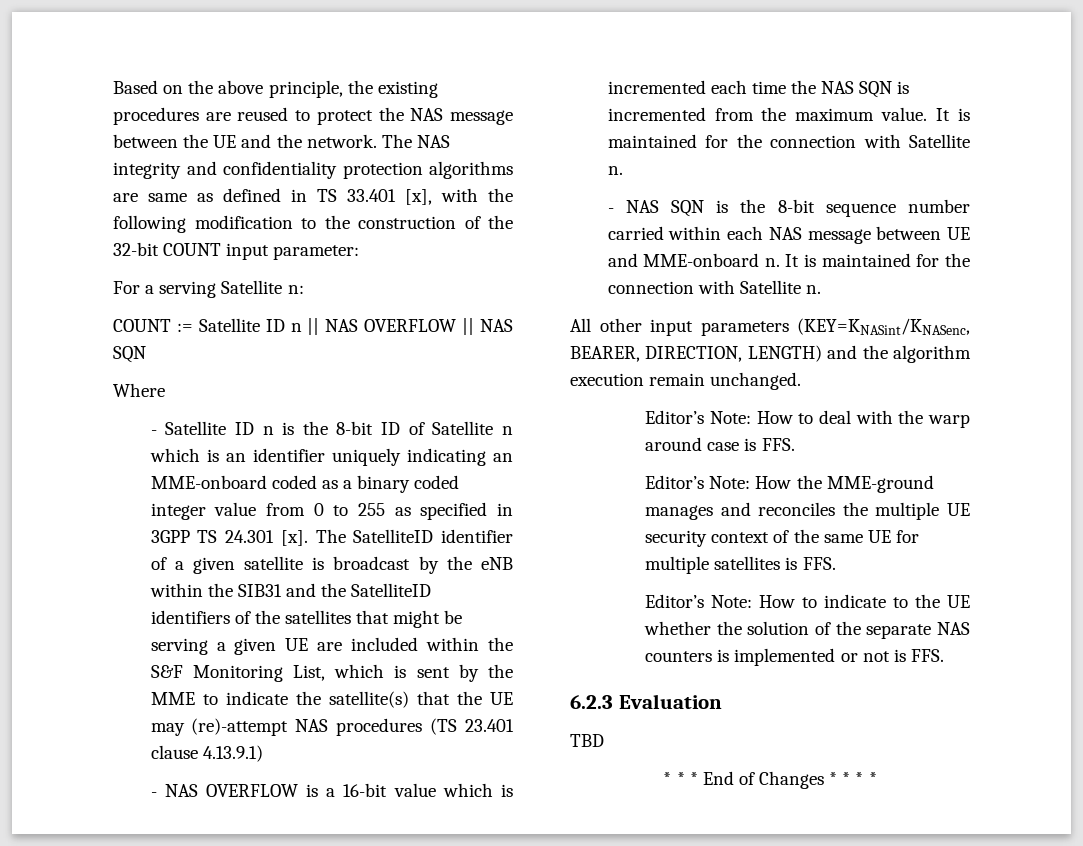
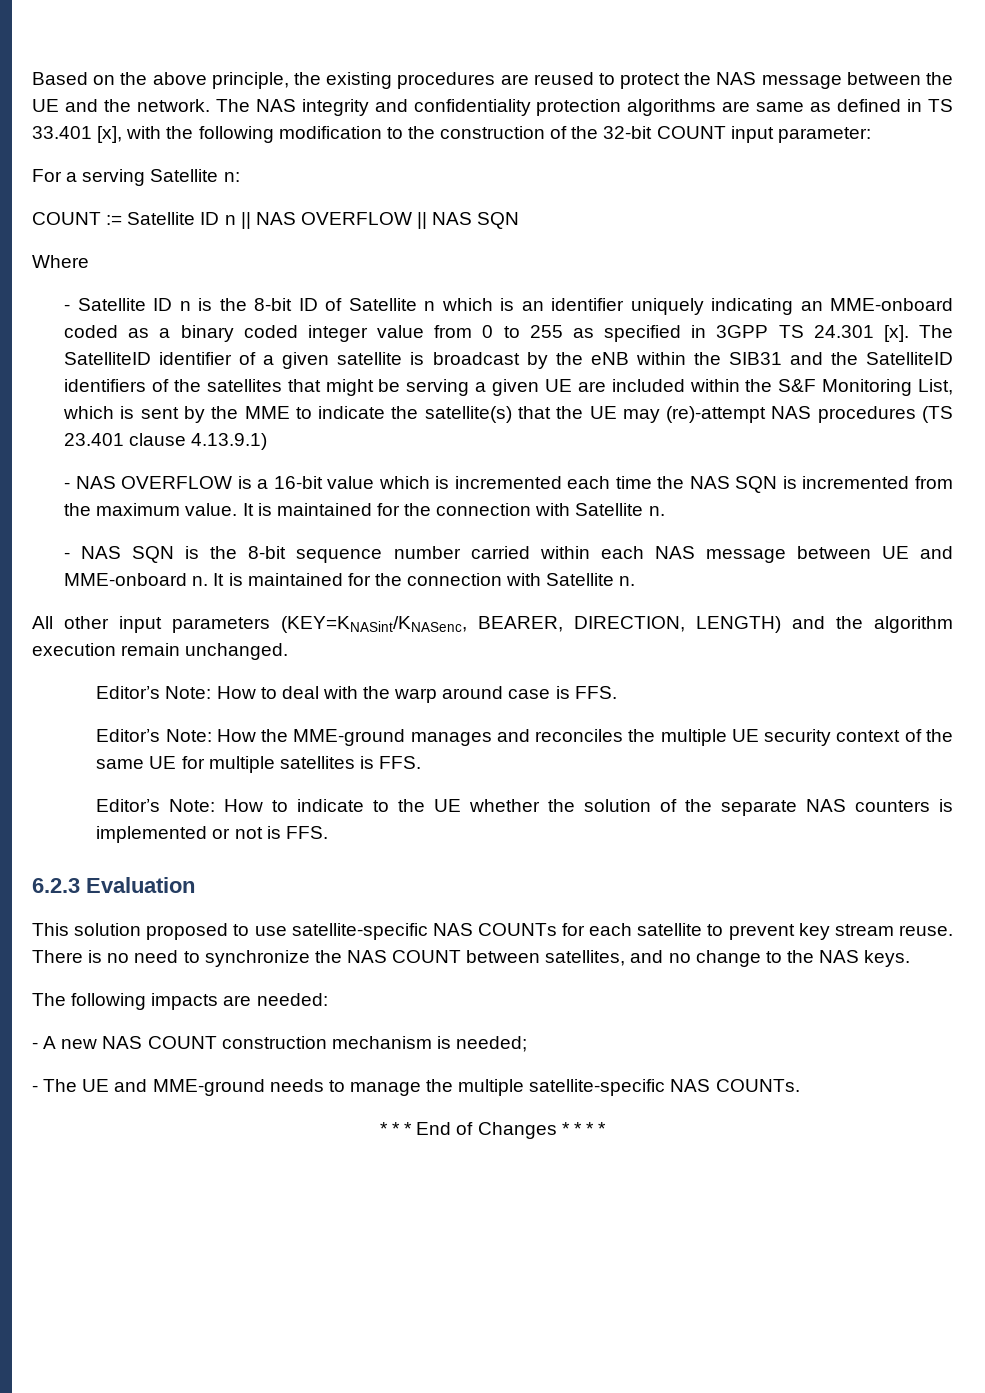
- TBD
+ This solution proposed to use satellite-specific NAS COUNTs for each satellite to prevent key stream reuse. There is no need to synchronize the NAS COUNT between satellites, and no change to the NAS keys.
+ The following impacts are needed:
+ - A new NAS COUNT construction mechanism is needed;
+ - The UE and MME-ground needs to manage the multiple satellite-specific NAS COUNTs.

